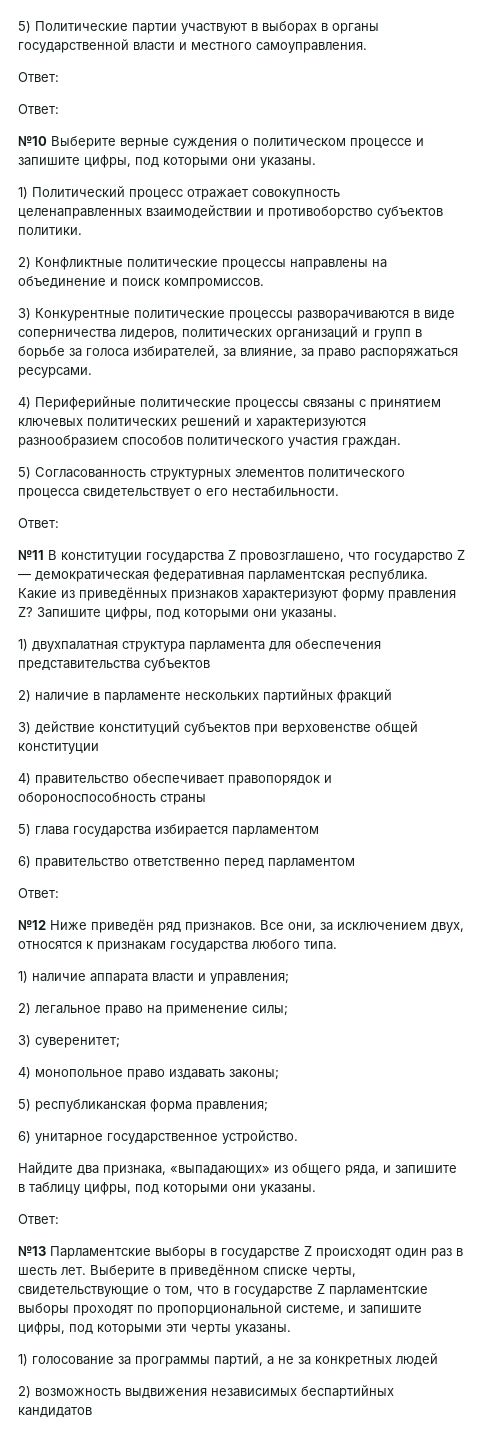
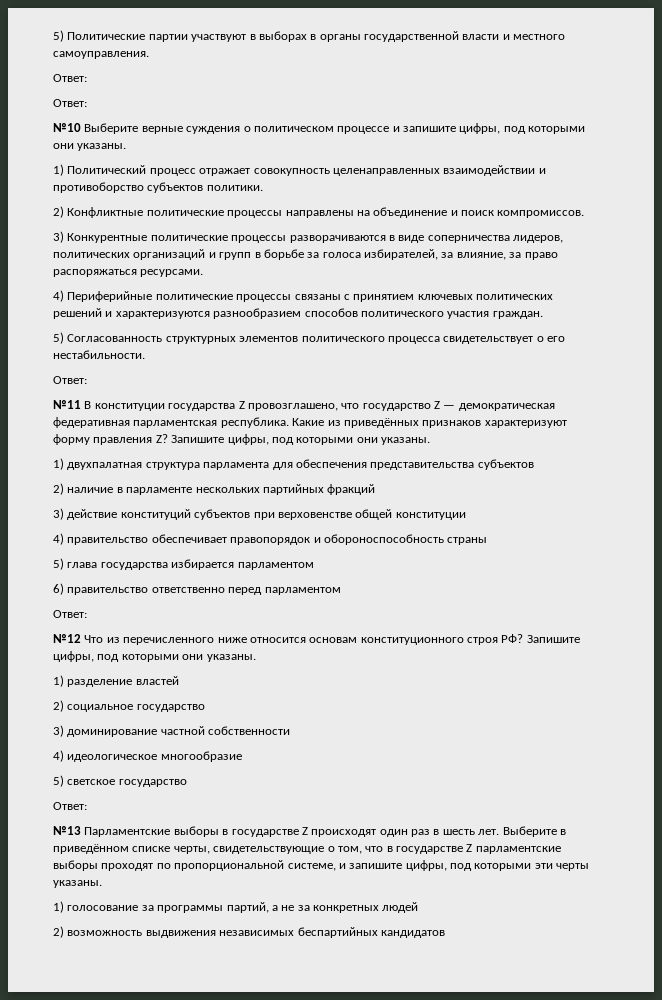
- №12 Ниже приведён ряд признаков. Все они, за исключением двух, относятся к признакам государства любого типа.
- 1) наличие аппарата власти и управления;
- 2) легальное право на применение силы;
- 3) суверенитет;
- 4) монопольное право издавать законы;
- 5) республиканская форма правления;
- 6) унитарное государственное устройство.
- Найдите два признака, «выпадающих» из общего ряда, и запишите в таблицу цифры, под которыми они указаны.
+ №12 Что из перечисленного ниже относится основам конституционного строя РФ? Запишите цифры, под которыми они указаны.
+ 1) разделение властей
+ 2) социальное государство
+ 3) доминирование частной собственности
+ 4) идеологическое многообразие
+ 5) светское государство

